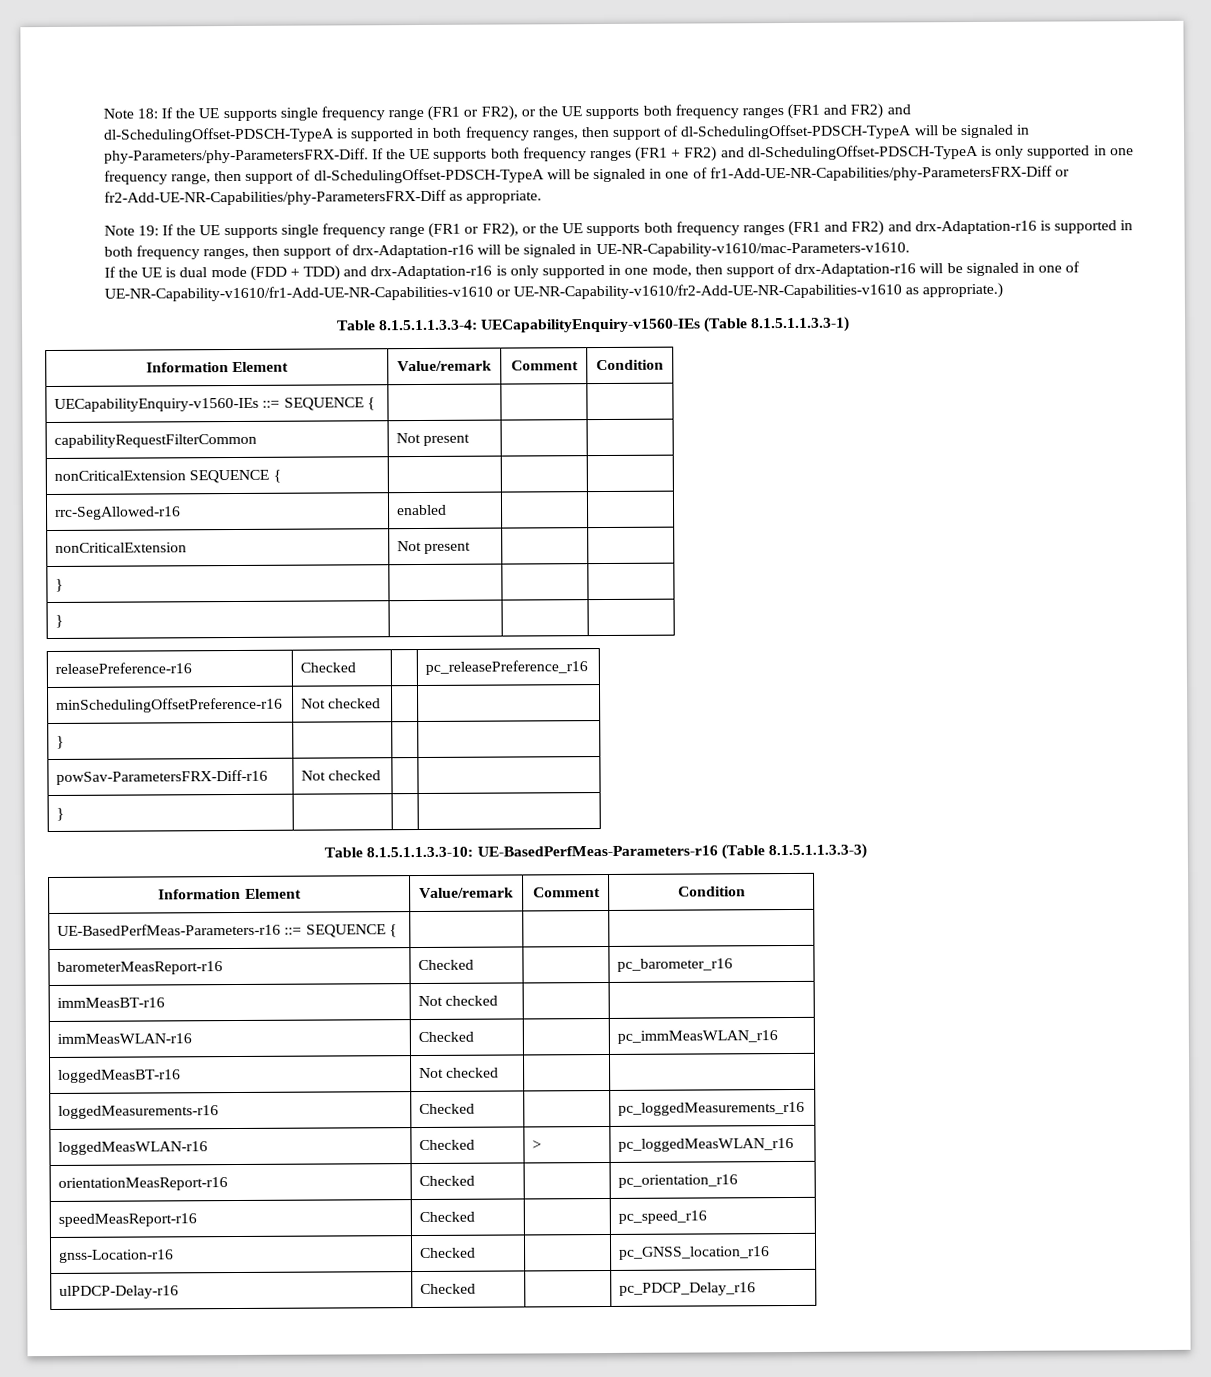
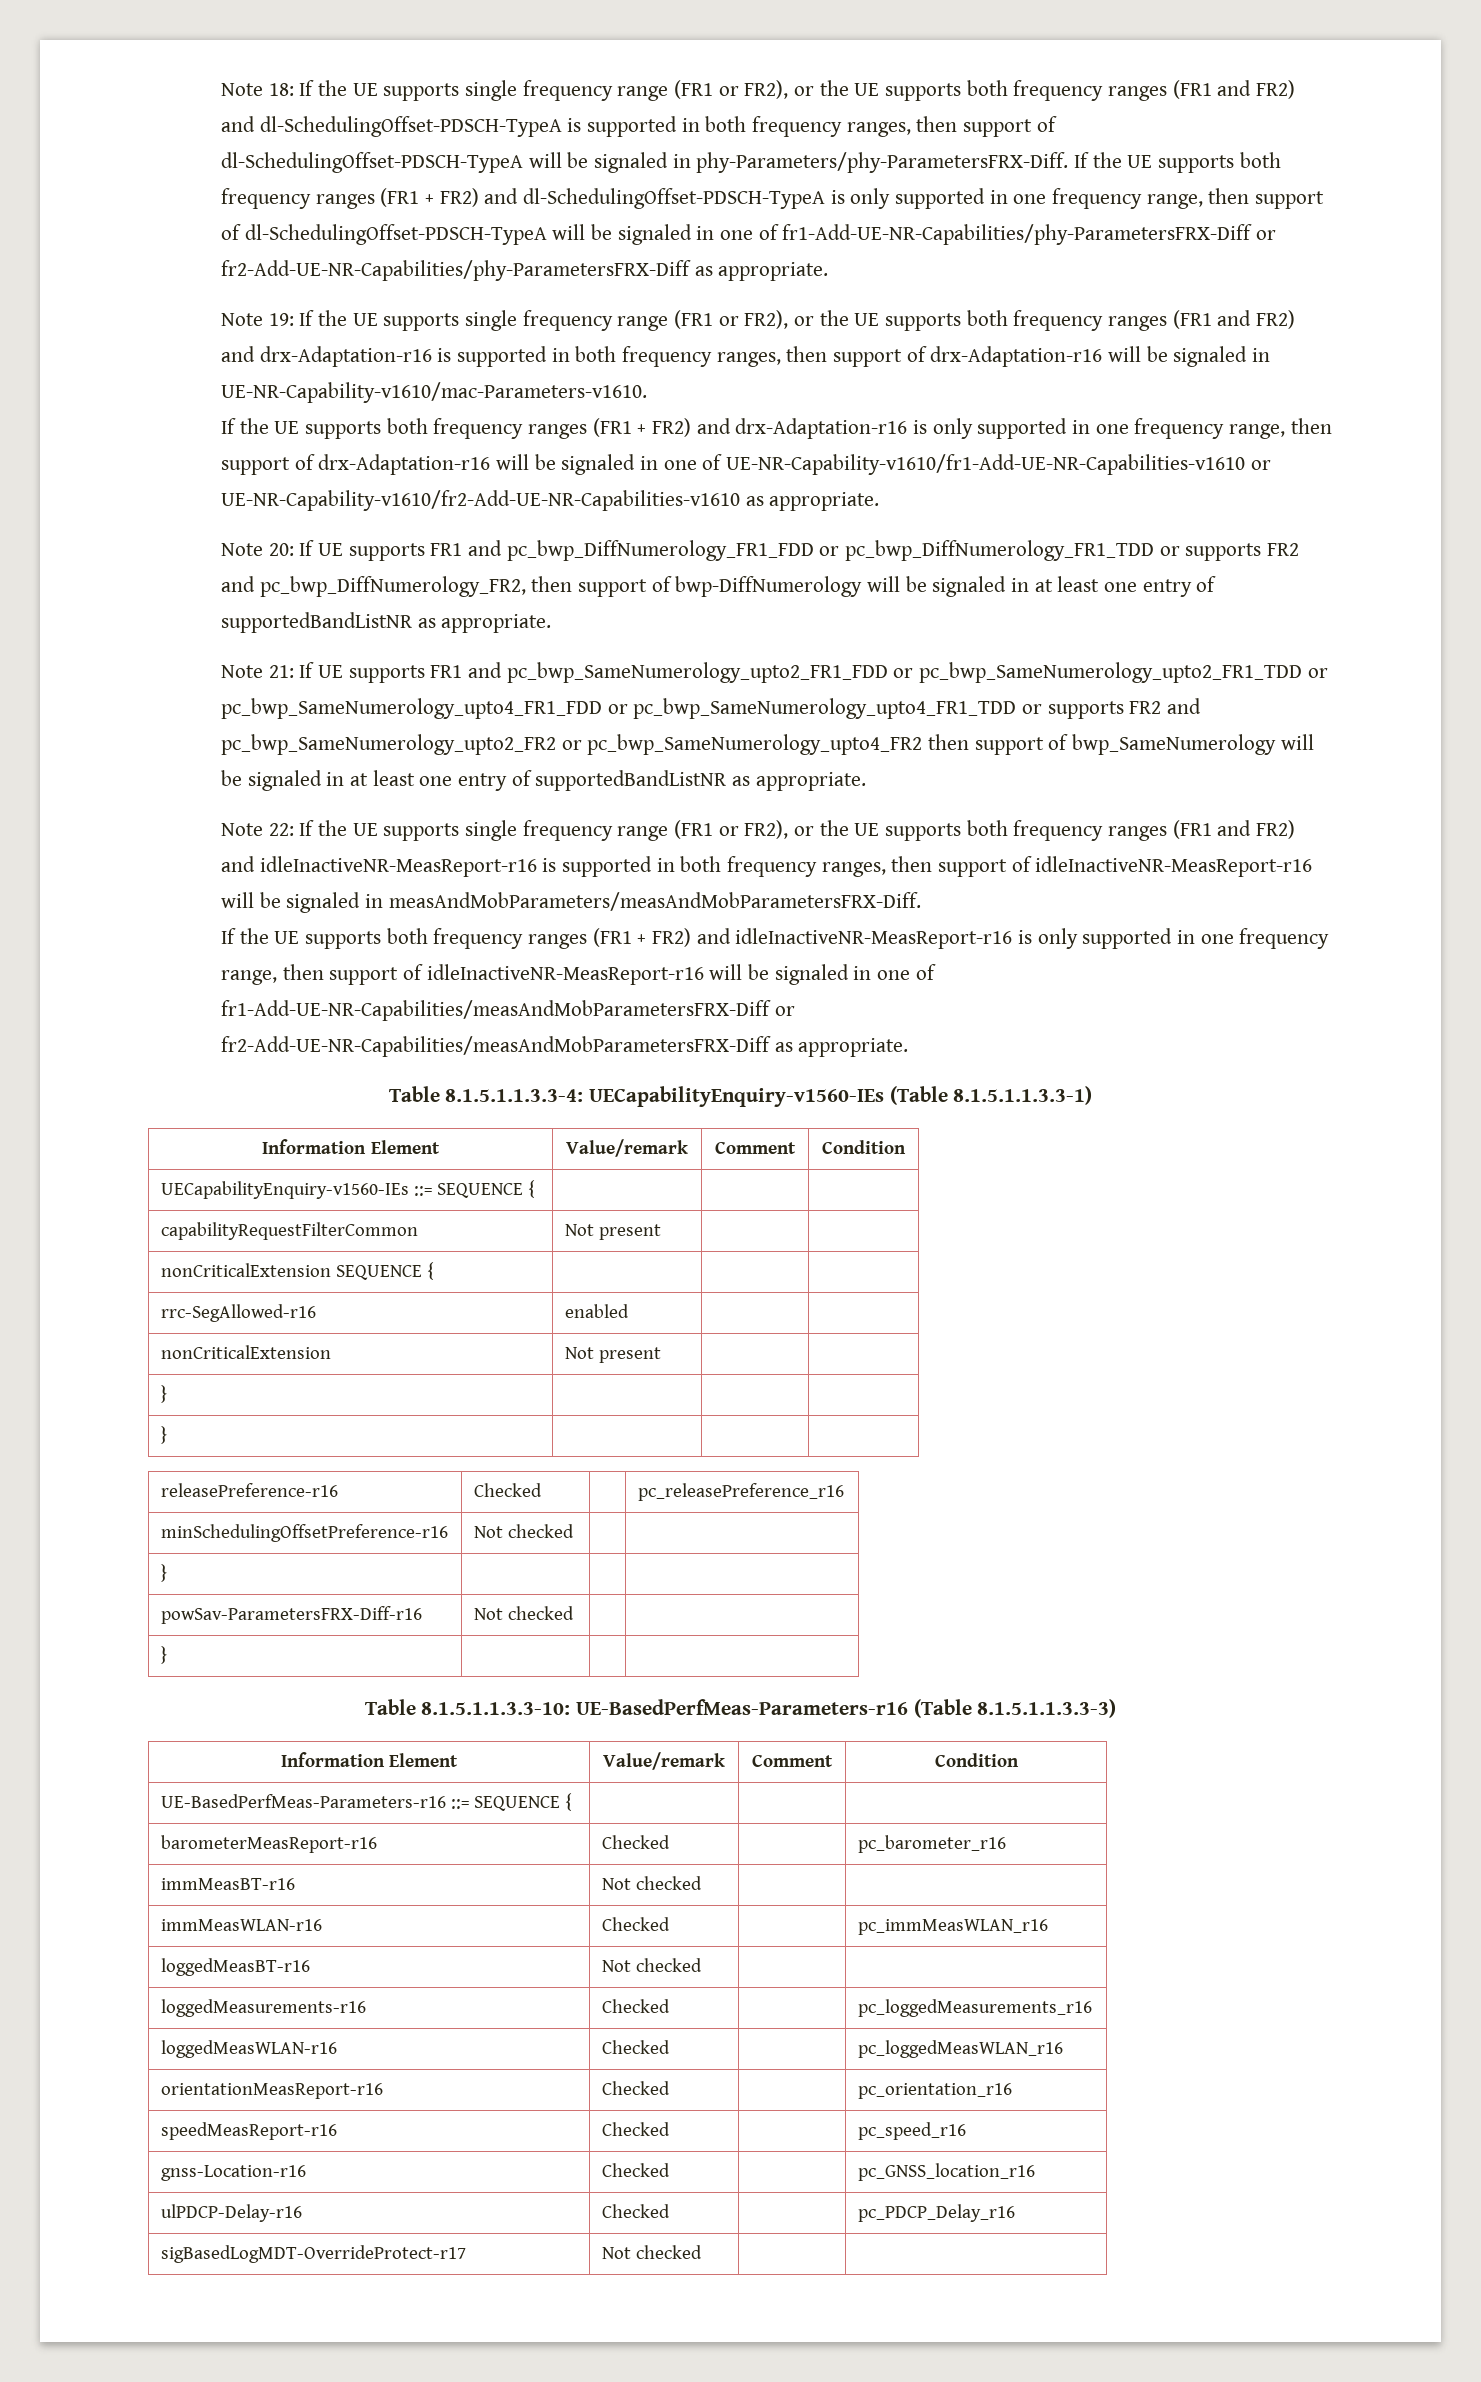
- If the UE is dual mode (FDD + TDD) and drx-Adaptation-r16 is only supported in one mode, then support of drx-Adaptation-r16 will be signaled in one of UE-NR-Capability-v1610/fr1-Add-UE-NR-Capabilities-v1610 or UE-NR-Capability-v1610/fr2-Add-UE-NR-Capabilities-v1610 as appropriate.)
+ If the UE supports both frequency ranges (FR1 + FR2) and drx-Adaptation-r16 is only supported in one frequency range, then support of drx-Adaptation-r16 will be signaled in one of UE-NR-Capability-v1610/fr1-Add-UE-NR-Capabilities-v1610 or UE-NR-Capability-v1610/fr2-Add-UE-NR-Capabilities-v1610 as appropriate.
+ Note 20: If UE supports FR1 and pc_bwp_DiffNumerology_FR1_FDD or pc_bwp_DiffNumerology_FR1_TDD or supports FR2 and pc_bwp_DiffNumerology_FR2, then support of bwp-DiffNumerology will be signaled in at least one entry of supportedBandListNR as appropriate.
+ Note 21: If UE supports FR1 and pc_bwp_SameNumerology_upto2_FR1_FDD or pc_bwp_SameNumerology_upto2_FR1_TDD or pc_bwp_SameNumerology_upto4_FR1_FDD or pc_bwp_SameNumerology_upto4_FR1_TDD or supports FR2 and pc_bwp_SameNumerology_upto2_FR2 or pc_bwp_SameNumerology_upto4_FR2 then support of bwp_SameNumerology will be signaled in at least one entry of supportedBandListNR as appropriate.
+ Note 22: If the UE supports single frequency range (FR1 or FR2), or the UE supports both frequency ranges (FR1 and FR2) and idleInactiveNR-MeasReport-r16 is supported in both frequency ranges, then support of idleInactiveNR-MeasReport-r16 will be signaled in measAndMobParameters/measAndMobParametersFRX-Diff.
+ If the UE supports both frequency ranges (FR1 + FR2) and idleInactiveNR-MeasReport-r16 is only supported in one frequency range, then support of idleInactiveNR-MeasReport-r16 will be signaled in one of fr1-Add-UE-NR-Capabilities/measAndMobParametersFRX-Diff or fr2-Add-UE-NR-Capabilities/measAndMobParametersFRX-Diff as appropriate.
- loggedMeasWLAN-r16 | Checked | > | pc_loggedMeasWLAN_r16
+ loggedMeasWLAN-r16 | Checked | | pc_loggedMeasWLAN_r16
+ sigBasedLogMDT-OverrideProtect-r17 | Not checked | |

